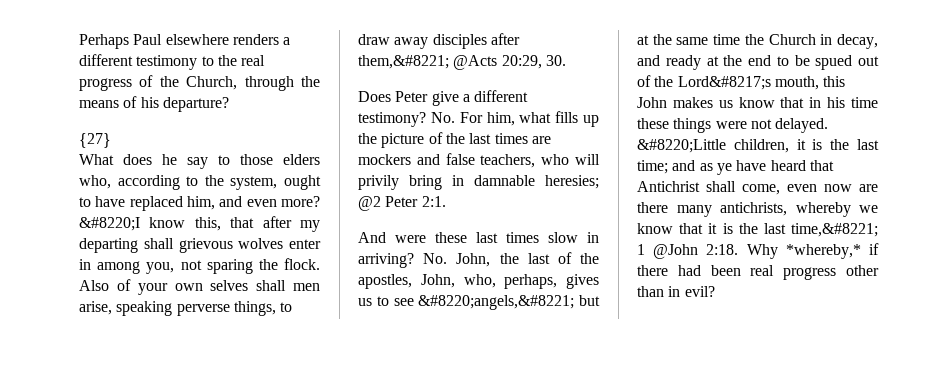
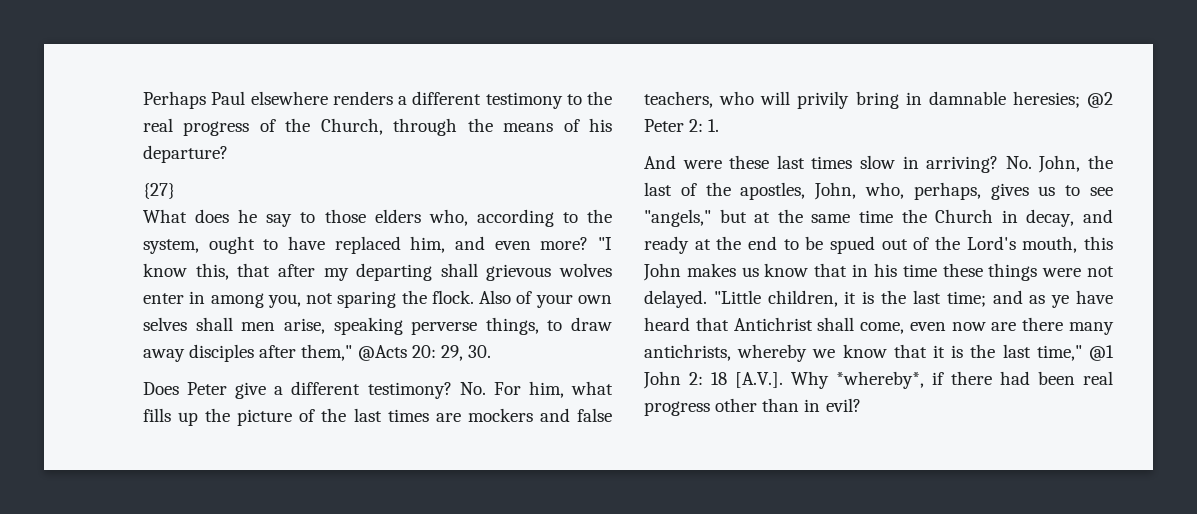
- &#8220;I know this, that after my departing shall grievous wolves enter in among you, not sparing the flock.
+ "I know this, that after my departing shall grievous wolves enter in among you, not sparing the flock.
- Also of your own selves shall men arise, speaking perverse things, to draw away disciples after them,&#8221; @Acts 20:29, 30.
+ Also of your own selves shall men arise, speaking perverse things, to draw away disciples after them," @Acts 20: 29, 30.
- No. For him, what fills up the picture of the last times are mockers and false teachers, who will privily bring in damnable heresies; @2 Peter 2:1.
+ No. For him, what fills up the picture of the last times are mockers and false teachers, who will privily bring in damnable heresies; @2 Peter 2: 1.
- No. John, the last of the apostles, John, who, perhaps, gives us to see &#8220;angels,&#8221; but at the same time the Church in decay, and ready at the end to be spued out of the Lord&#8217;s mouth, this John makes us know that in his time these things were not delayed.
+ No. John, the last of the apostles, John, who, perhaps, gives us to see "angels," but at the same time the Church in decay, and ready at the end to be spued out of the Lord's mouth, this John makes us know that in his time these things were not delayed.
- &#8220;Little children, it is the last time; and as ye have heard that Antichrist shall come, even now are there many antichrists, whereby we know that it is the last time,&#8221; 1 @John 2:18. Why *whereby,* if there had been real progress other than in evil?
+ "Little children, it is the last time; and as ye have heard that Antichrist shall come, even now are there many antichrists, whereby we know that it is the last time," @1 John 2: 18 [A.V.]. Why *whereby*, if there had been real progress other than in evil?

